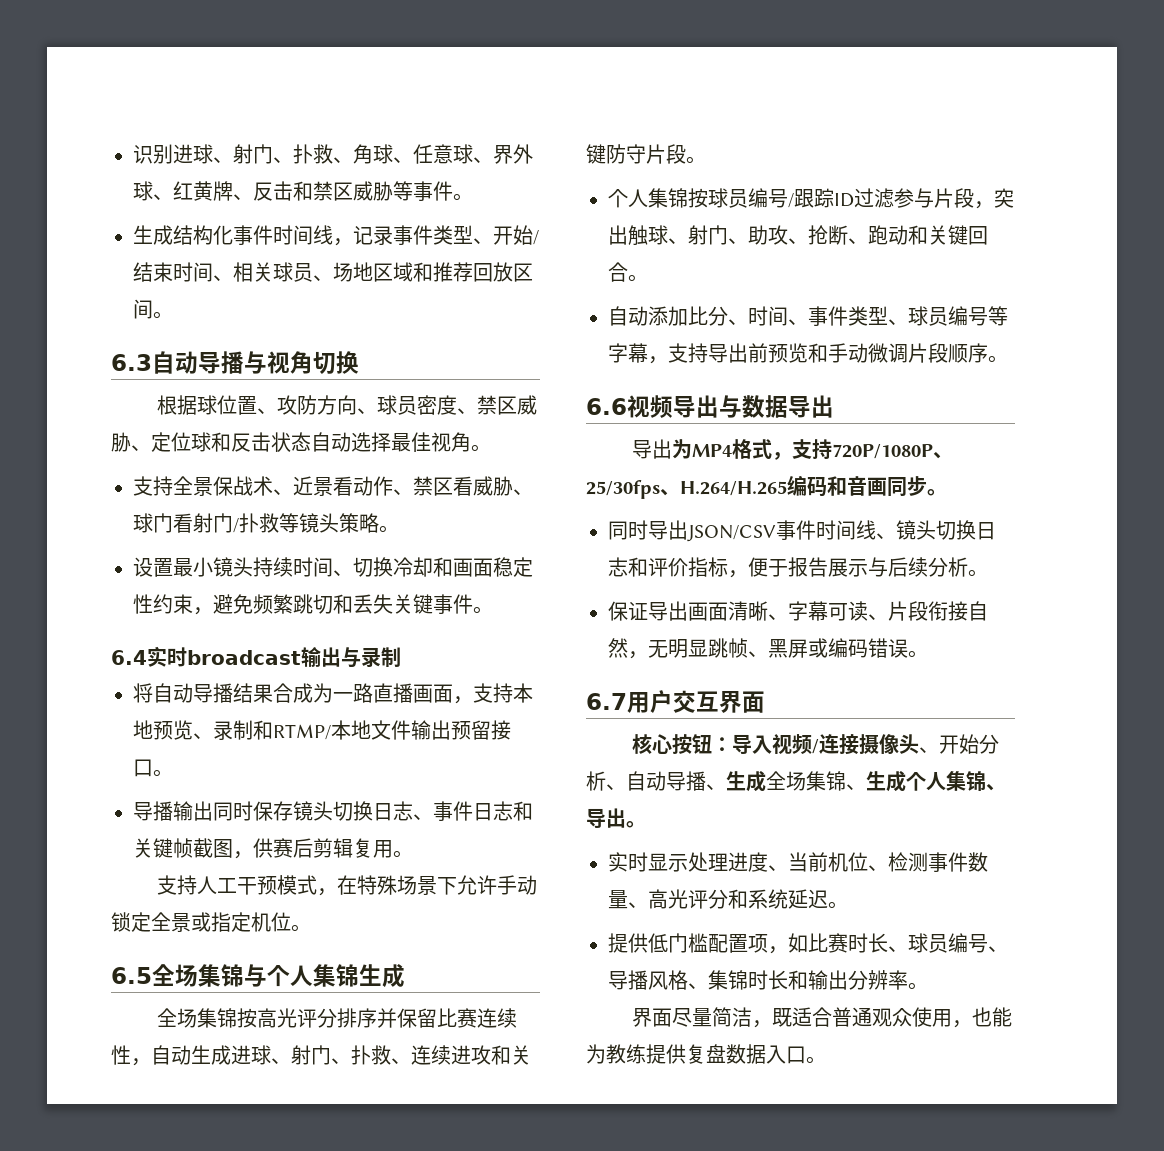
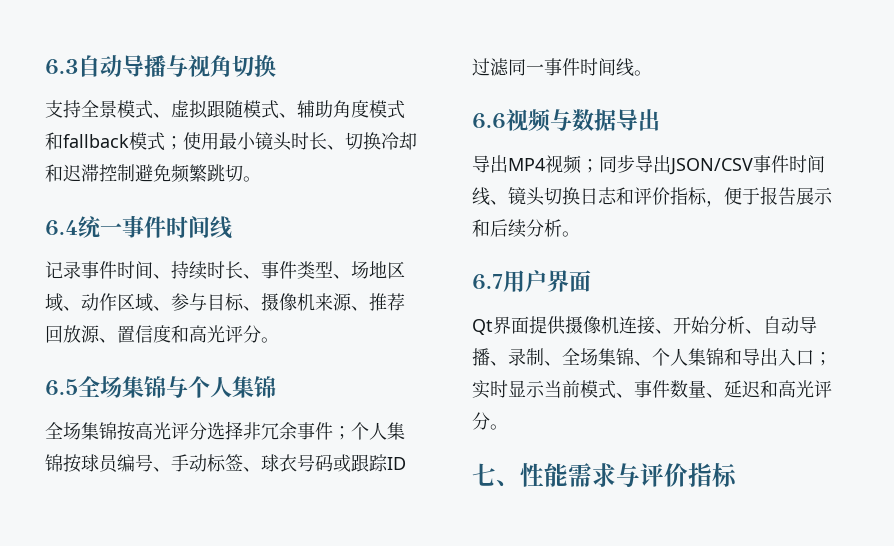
- 识别进球、射门、扑救、角球、任意球、界外球、红黄牌、反击和禁区威胁等事件。
- 生成结构化事件时间线，记录事件类型、开始/结束时间、相关球员、场地区域和推荐回放区间。
- 根据球位置、攻防方向、球员密度、禁区威胁、定位球和反击状态自动选择最佳视角。
- 支持全景保战术、近景看动作、禁区看威胁、球门看射门/扑救等镜头策略。
- 设置最小镜头持续时间、切换冷却和画面稳定性约束，避免频繁跳切和丢失关键事件。
- 6.4实时broadcast输出与录制
- 将自动导播结果合成为一路直播画面，支持本地预览、录制和RTMP/本地文件输出预留接口。
- 导播输出同时保存镜头切换日志、事件日志和关键帧截图，供赛后剪辑复用。
- 支持人工干预模式，在特殊场景下允许手动锁定全景或指定机位。
+ 支持全景模式、虚拟跟随模式、辅助角度模式和fallback模式；使用最小镜头时长、切换冷却和迟滞控制避免频繁跳切。
+ 6.4统一事件时间线
+ 记录事件时间、持续时长、事件类型、场地区域、动作区域、参与目标、摄像机来源、推荐回放源、置信度和高光评分。
- 6.5全场集锦与个人集锦生成
+ 6.5全场集锦与个人集锦
- 全场集锦按高光评分排序并保留比赛连续性，自动生成进球、射门、扑救、连续进攻和关键防守片段。
- 个人集锦按球员编号/跟踪ID过滤参与片段，突出触球、射门、助攻、抢断、跑动和关键回合。
- 自动添加比分、时间、事件类型、球员编号等字幕，支持导出前预览和手动微调片段顺序。
+ 全场集锦按高光评分选择非冗余事件；个人集锦按球员编号、手动标签、球衣号码或跟踪ID过滤同一事件时间线。
- 6.6视频导出与数据导出
+ 6.6视频与数据导出
- 导出为MP4格式，支持720P/1080P、25/30fps、H.264/H.265编码和音画同步。
- 同时导出JSON/CSV事件时间线、镜头切换日志和评价指标，便于报告展示与后续分析。
+ 导出MP4视频；同步导出JSON/CSV事件时间线、镜头切换日志和评价指标，便于报告展示和后续分析。
- 保证导出画面清晰、字幕可读、片段衔接自然，无明显跳帧、黑屏或编码错误。
- 6.7用户交互界面
+ 6.7用户界面
- 核心按钮：导入视频/连接摄像头、开始分析、自动导播、生成全场集锦、生成个人集锦、导出。
- 实时显示处理进度、当前机位、检测事件数量、高光评分和系统延迟。
- 提供低门槛配置项，如比赛时长、球员编号、导播风格、集锦时长和输出分辨率。
- 界面尽量简洁，既适合普通观众使用，也能为教练提供复盘数据入口。
+ Qt界面提供摄像机连接、开始分析、自动导播、录制、全场集锦、个人集锦和导出入口；实时显示当前模式、事件数量、延迟和高光评分。
+ 七、性能需求与评价指标

